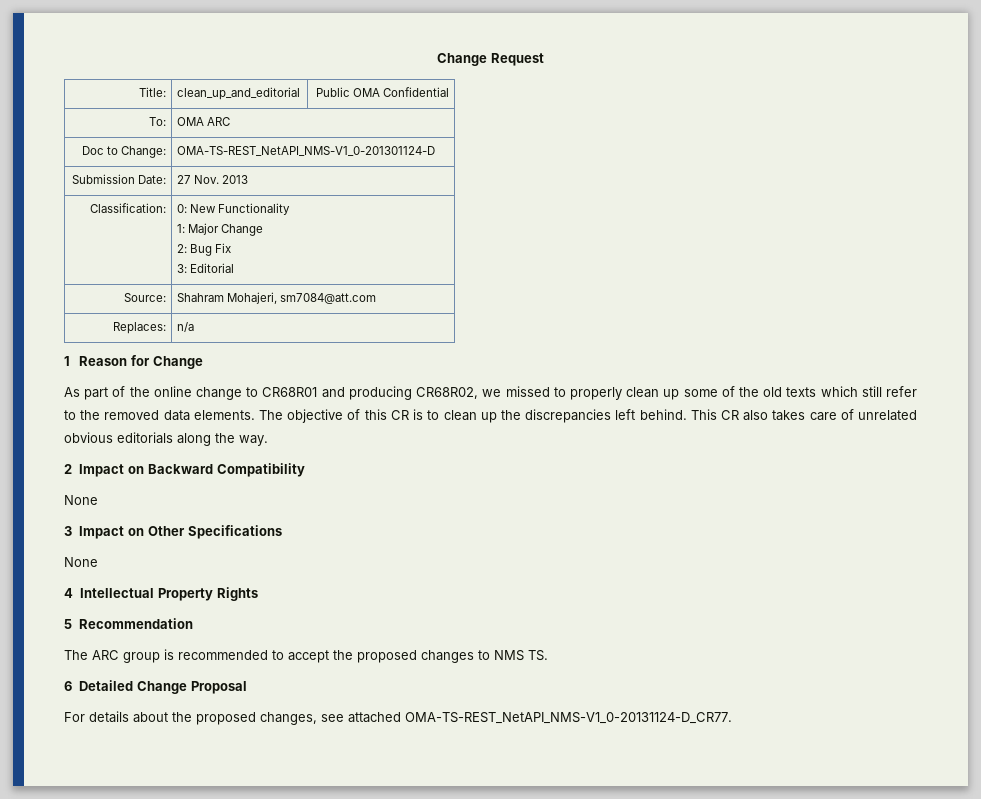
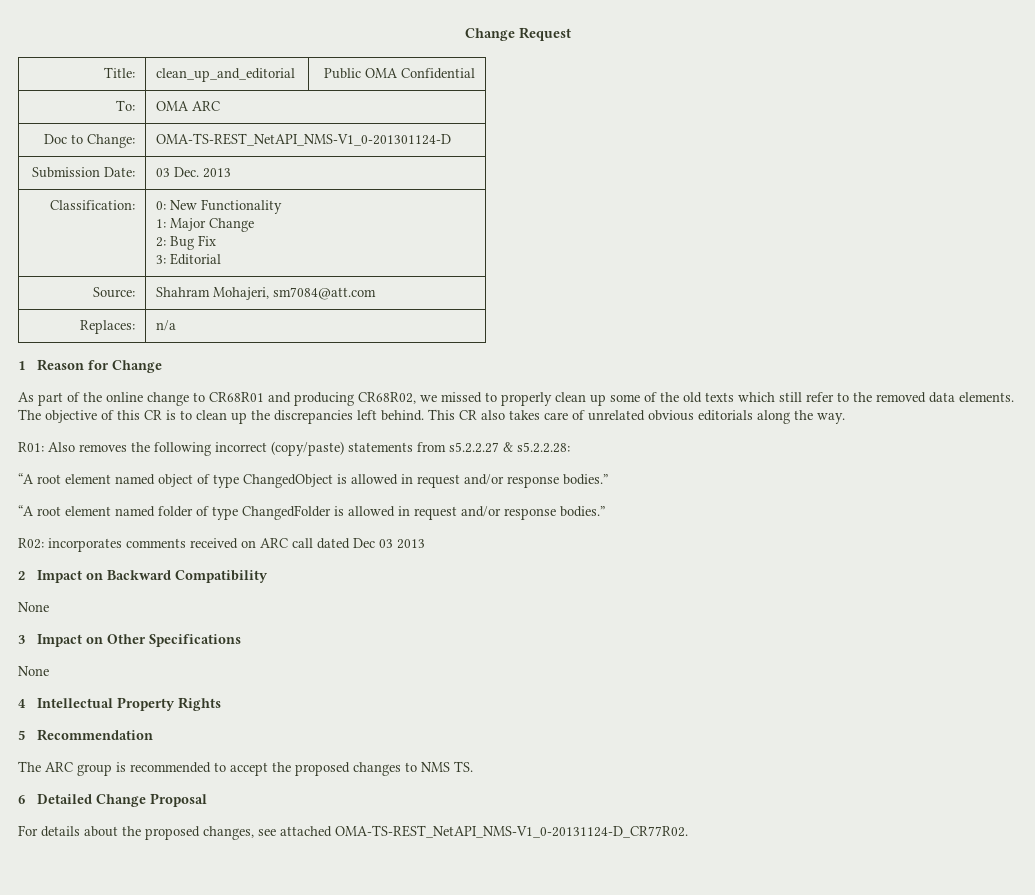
- Submission Date: | 27 Nov. 2013
+ Submission Date: | 03 Dec. 2013
+ R01: Also removes the following incorrect (copy/paste) statements from s5.2.2.27 & s5.2.2.28:
+ “A root element named object of type ChangedObject is allowed in request and/or response bodies.”
+ “A root element named folder of type ChangedFolder is allowed in request and/or response bodies.”
+ R02: incorporates comments received on ARC call dated Dec 03 2013
- For details about the proposed changes, see attached OMA-TS-REST_NetAPI_NMS-V1_0-20131124-D_CR77.
+ For details about the proposed changes, see attached OMA-TS-REST_NetAPI_NMS-V1_0-20131124-D_CR77R02.

